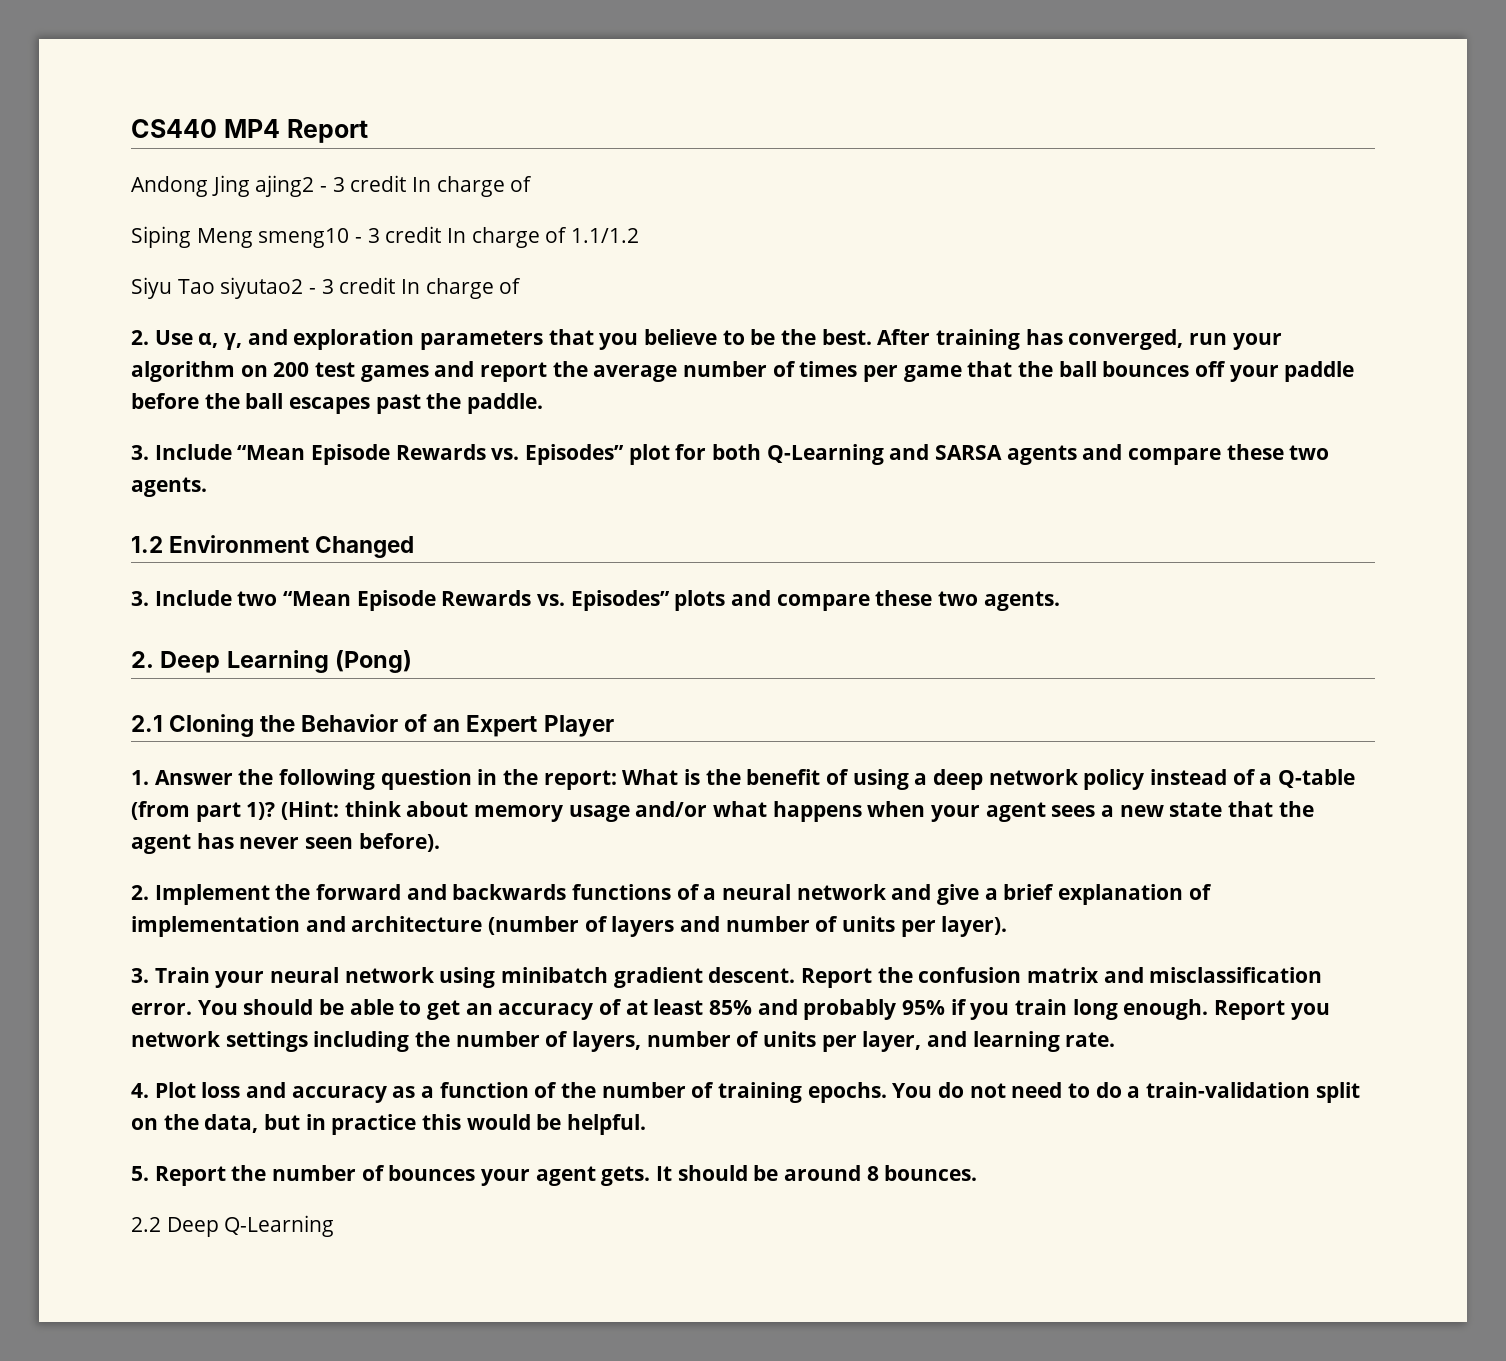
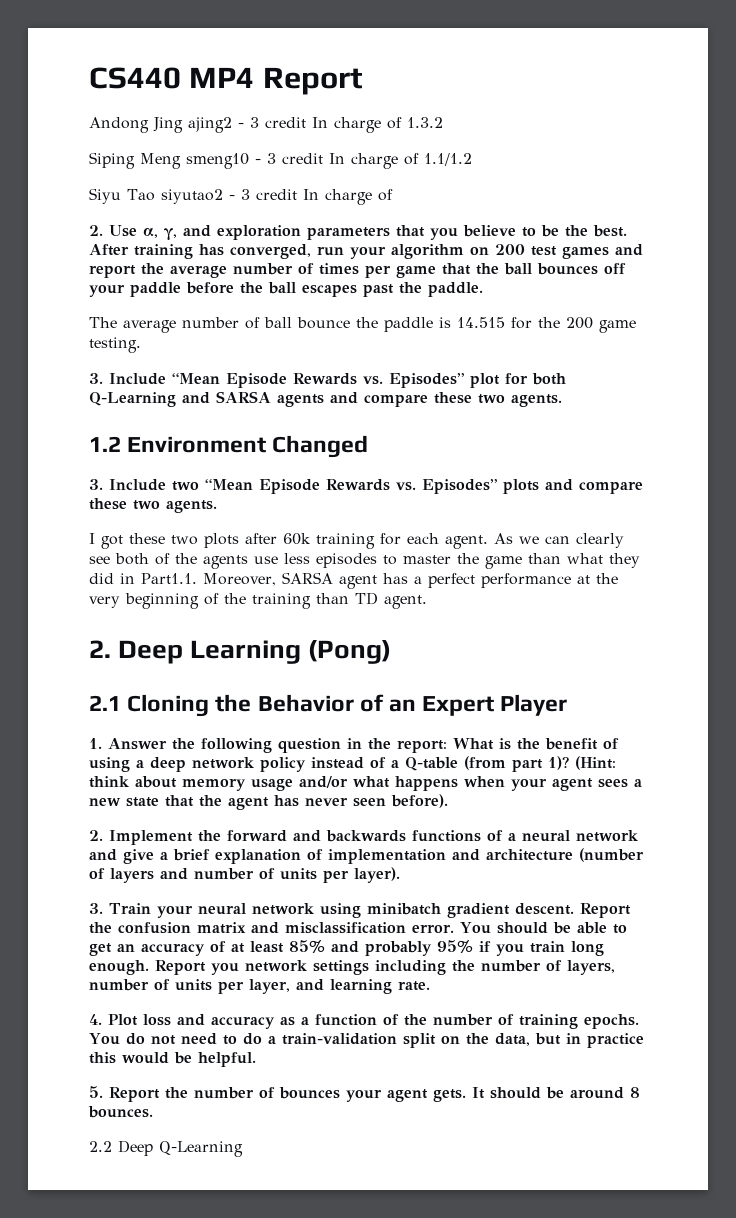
- Andong Jing ajing2 - 3 credit In charge of
+ Andong Jing ajing2 - 3 credit In charge of 1.3.2
+ The average number of ball bounce the paddle is 14.515 for the 200 game testing.
+ I got these two plots after 60k training for each agent. As we can clearly see both of the agents use less episodes to master the game than what they did in Part1.1. Moreover, SARSA agent has a perfect performance at the very beginning of the training than TD agent.

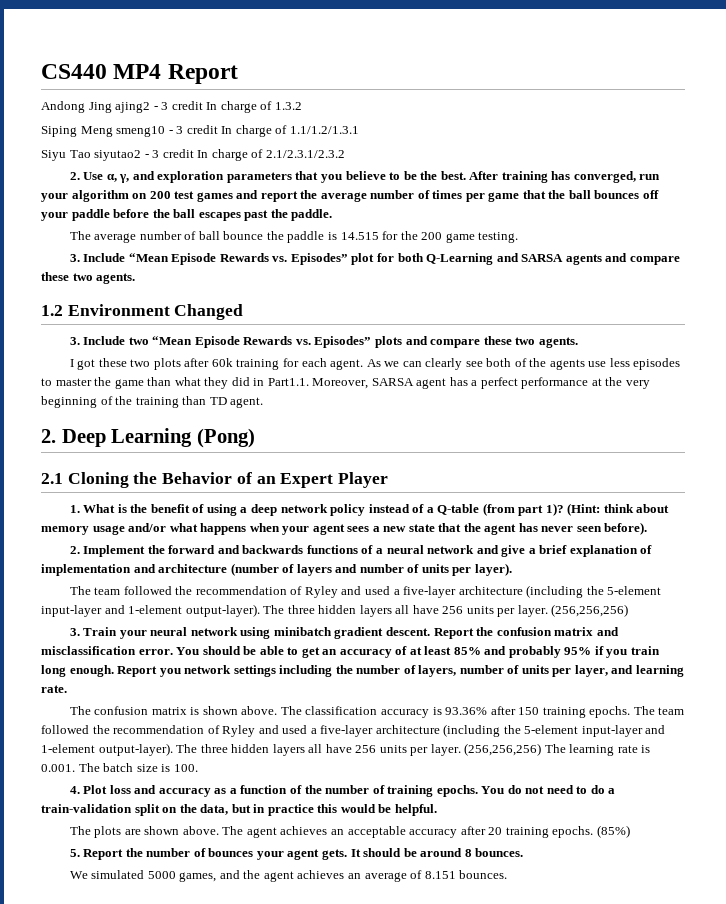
- Siping Meng smeng10 - 3 credit In charge of 1.1/1.2
+ Siping Meng smeng10 - 3 credit In charge of 1.1/1.2/1.3.1
- Siyu Tao siyutao2 - 3 credit In charge of
+ Siyu Tao siyutao2 - 3 credit In charge of 2.1/2.3.1/2.3.2
- 1. Answer the following question in the report: What is the benefit of using a deep network policy instead of a Q-table (from part 1)?
+ 1. What is the benefit of using a deep network policy instead of a Q-table (from part 1)?
  2. Implement the forward and backwards functions of a neural network and give a brief explanation of implementation and architecture (number of layers and number of units per layer).
+ The team followed the recommendation of Ryley and used a five-layer architecture (including the 5-element input-layer and 1-element output-layer). The three hidden layers all have 256 units per layer. (256,256,256)
+ The confusion matrix is shown above. The classification accuracy is 93.36% after 150 training epochs. The team followed the recommendation of Ryley and used a five-layer architecture (including the 5-element input-layer and 1-element output-layer). The three hidden layers all have 256 units per layer. (256,256,256) The learning rate is 0.001. The batch size is 100.
+ The plots are shown above. The agent achieves an acceptable accuracy after 20 training epochs. (85%)
- 2.2 Deep Q-Learning
+ We simulated 5000 games, and the agent achieves an average of 8.151 bounces.

